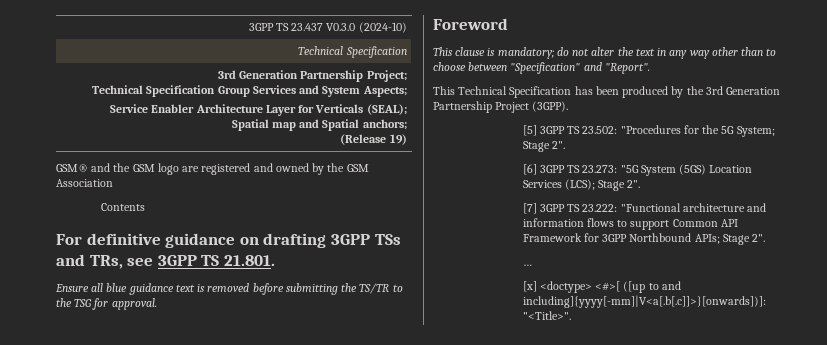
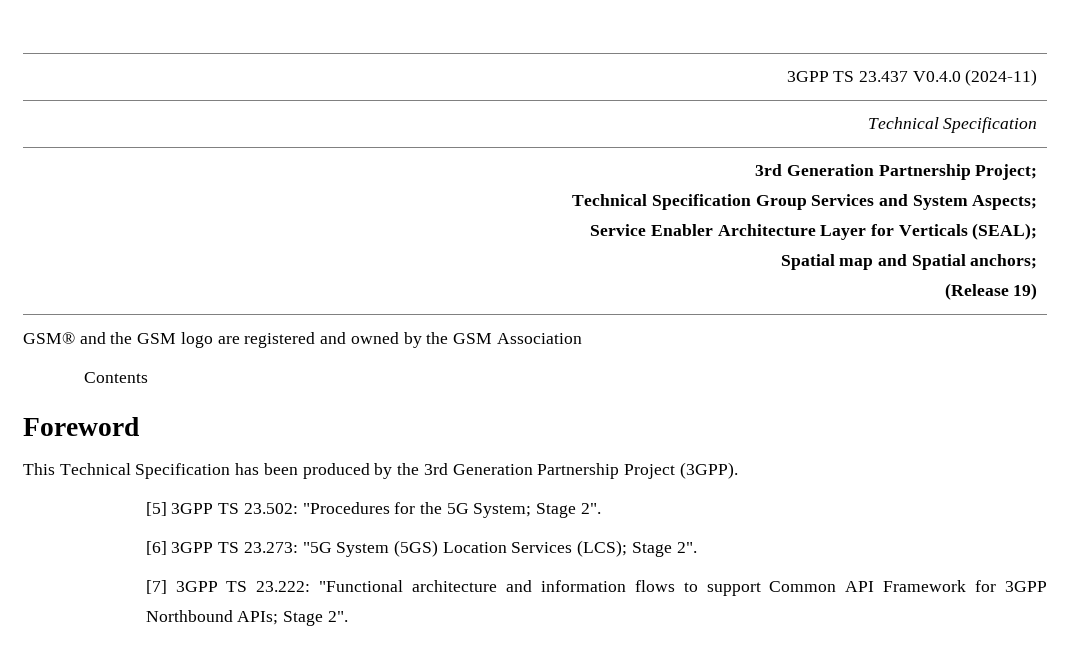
- 3GPP TS 23.437 V0.3.0 (2024-10)
+ 3GPP TS 23.437 V0.4.0 (2024-11)
- For definitive guidance on drafting 3GPP TSs and TRs, see 3GPP TS 21.801.
- Ensure all blue guidance text is removed before submitting the TS/TR to the TSG for approval.
  Foreword
- This clause is mandatory; do not alter the text in any way other than to choose between "Specification" and "Report".
- …
- [x] <doctype> <#>[ ([up to and including]{yyyy[-mm]|V<a[.b[.c]]>}[onwards])]: "<Title>".

